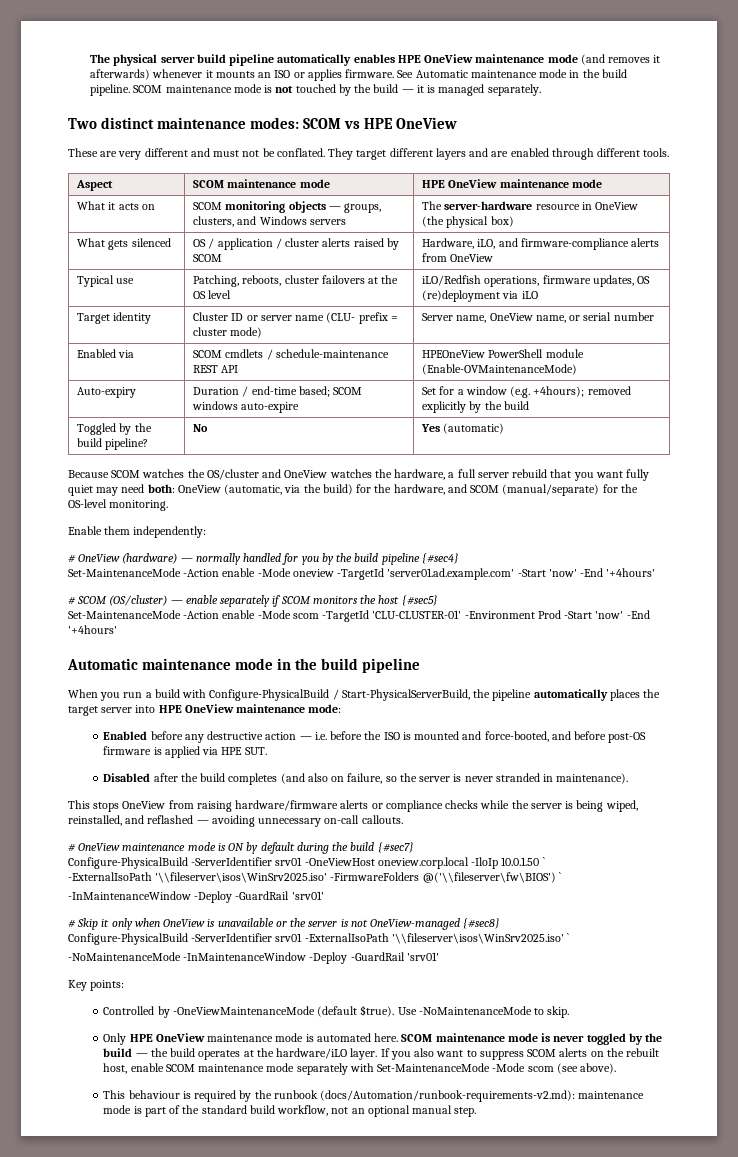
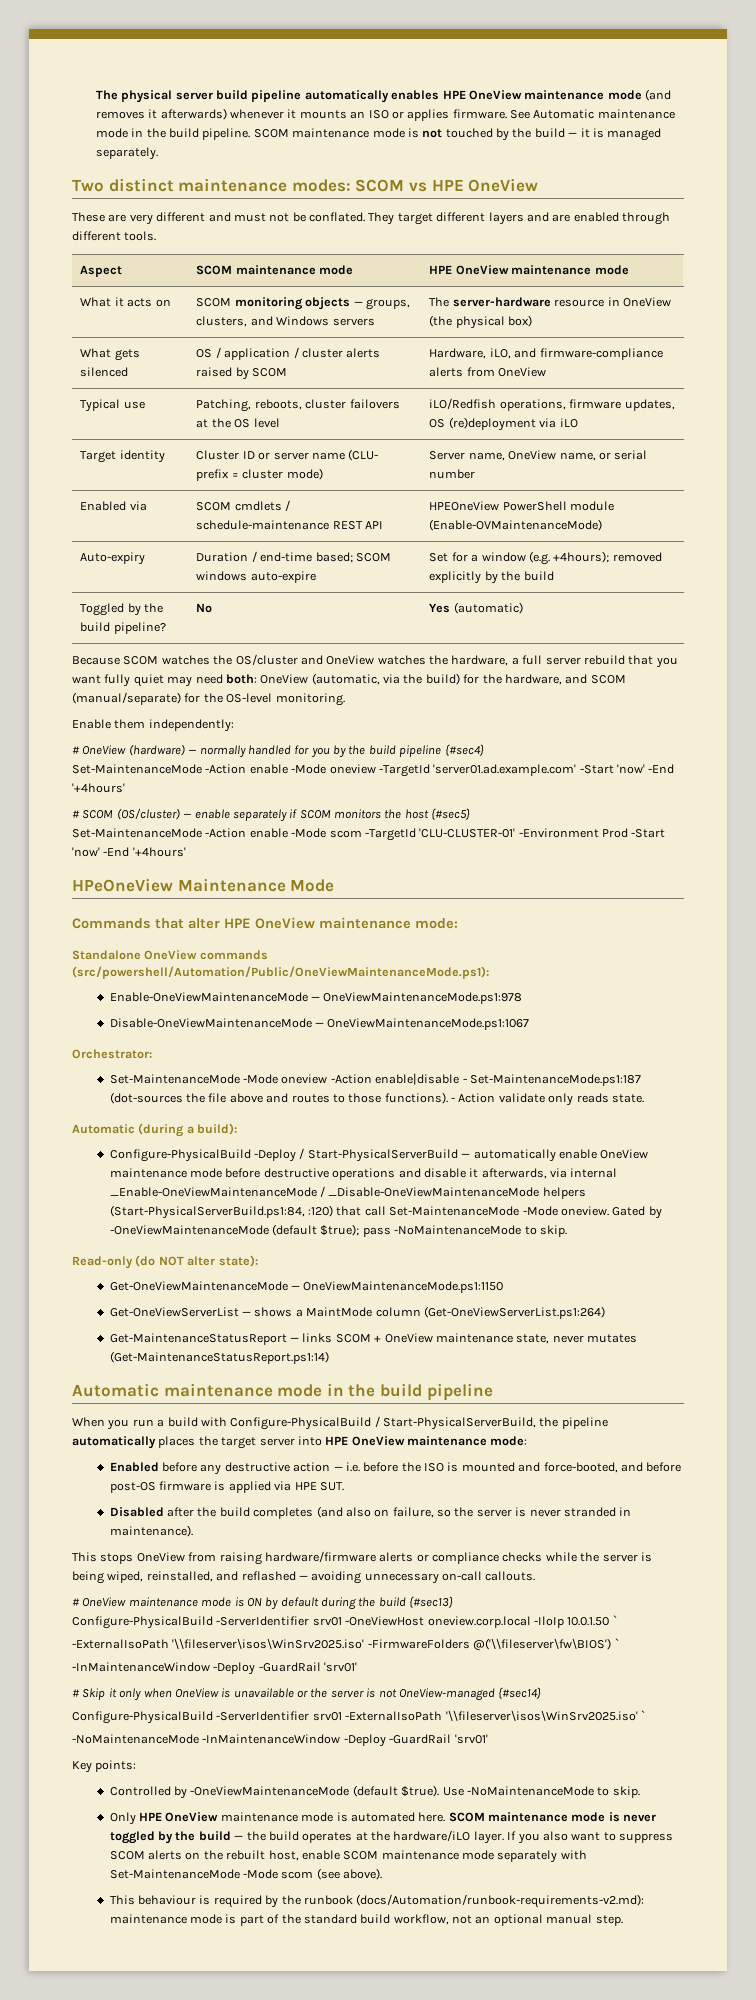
+ HPeOneView Maintenance Mode
+ Commands that alter HPE OneView maintenance mode:
+ Standalone OneView commands (src/powershell/Automation/Public/OneViewMaintenanceMode.ps1):
+ Enable-OneViewMaintenanceMode — OneViewMaintenanceMode.ps1:978
+ Disable-OneViewMaintenanceMode — OneViewMaintenanceMode.ps1:1067
+ Orchestrator:
+ Set-MaintenanceMode -Mode oneview -Action enable|disable - Set-MaintenanceMode.ps1:187 (dot-sources the file above and routes to those functions). - Action validate only reads state.
+ Automatic (during a build):
+ Configure-PhysicalBuild -Deploy / Start-PhysicalServerBuild — automatically enable OneView maintenance mode before destructive operations and disable it afterwards, via internal _Enable-OneViewMaintenanceMode / _Disable-OneViewMaintenanceMode helpers (Start-PhysicalServerBuild.ps1:84, :120) that call Set-MaintenanceMode -Mode oneview. Gated by -OneViewMaintenanceMode (default $true); pass -NoMaintenanceMode to skip.
+ Read-only (do NOT alter state):
+ Get-OneViewMaintenanceMode — OneViewMaintenanceMode.ps1:1150
+ Get-OneViewServerList — shows a MaintMode column (Get-OneViewServerList.ps1:264)
+ Get-MaintenanceStatusReport — links SCOM + OneView maintenance state, never mutates (Get-MaintenanceStatusReport.ps1:14)
- # OneView maintenance mode is ON by default during the build {#sec7}
+ # OneView maintenance mode is ON by default during the build {#sec13}
- # Skip it only when OneView is unavailable or the server is not OneView-managed {#sec8}
+ # Skip it only when OneView is unavailable or the server is not OneView-managed {#sec14}

